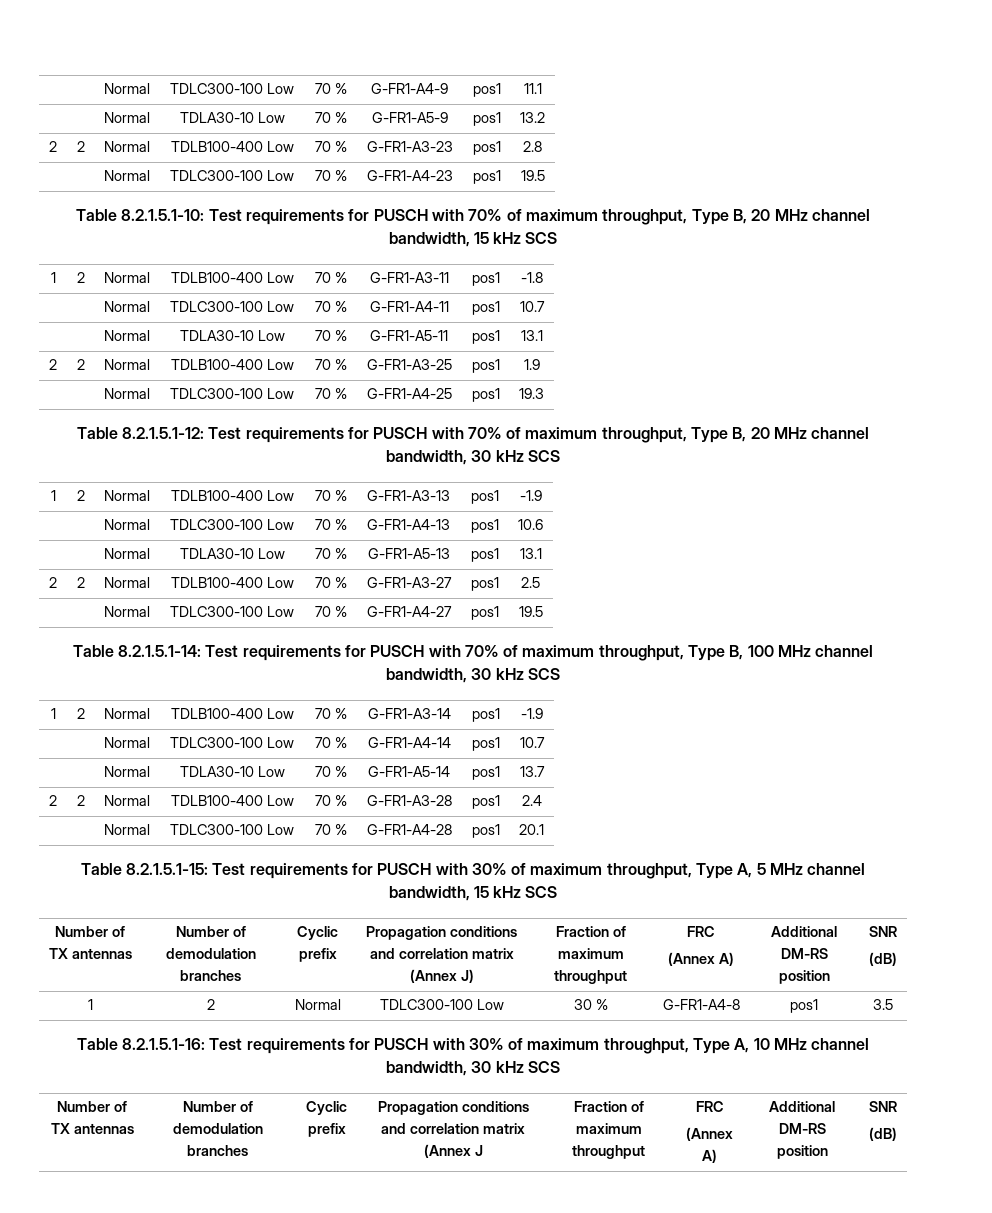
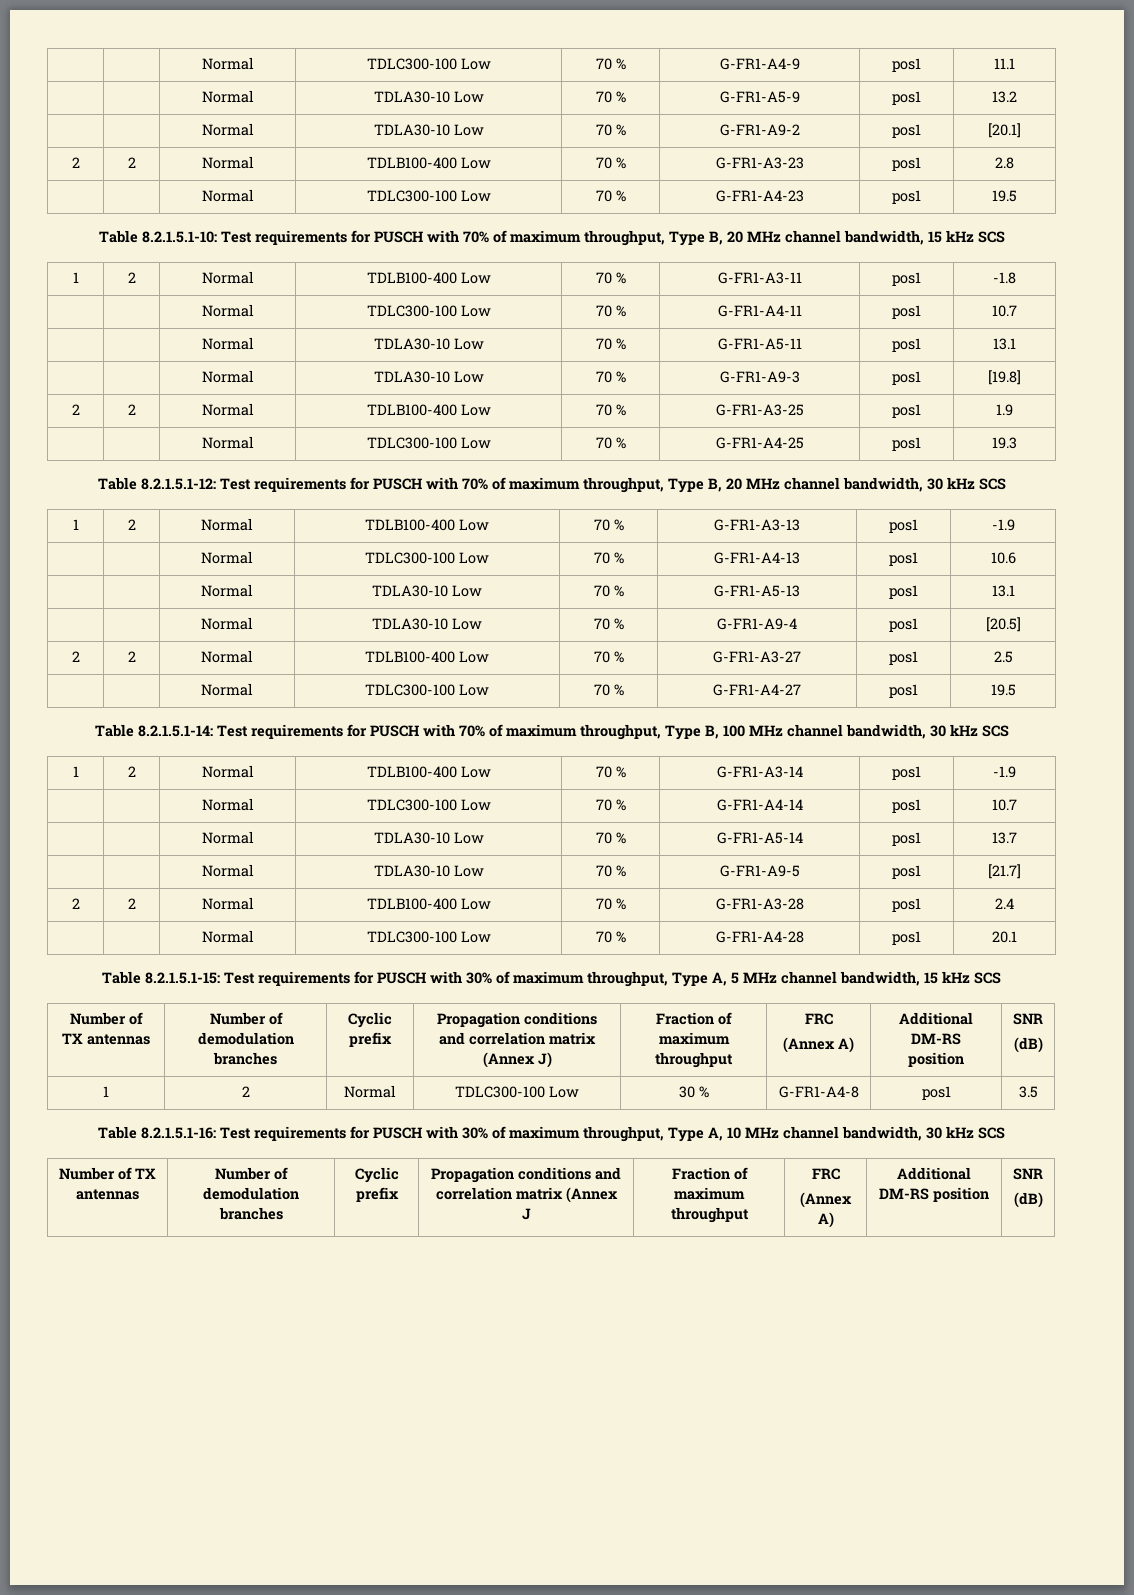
+ | | Normal | TDLA30-10 Low | 70 % | G-FR1-A9-2 | pos1 | [20.1]
+ | | Normal | TDLA30-10 Low | 70 % | G-FR1-A9-3 | pos1 | [19.8]
+ | | Normal | TDLA30-10 Low | 70 % | G-FR1-A9-4 | pos1 | [20.5]
+ | | Normal | TDLA30-10 Low | 70 % | G-FR1-A9-5 | pos1 | [21.7]

